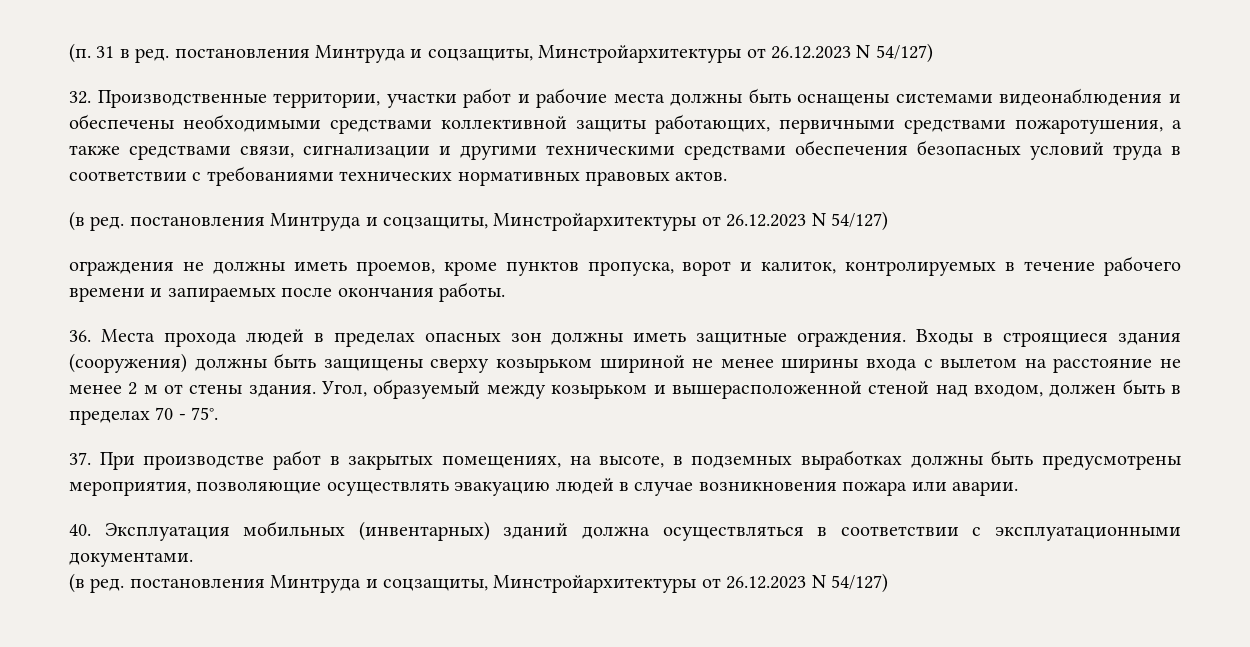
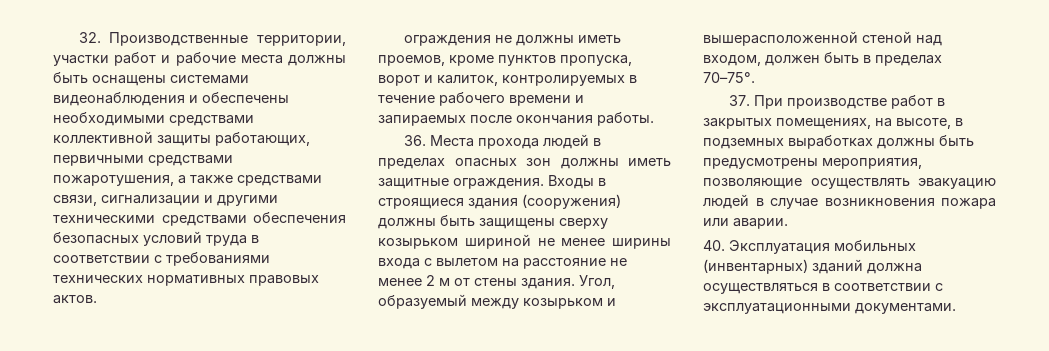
- (п. 31 в ред. постановления Минтруда и соцзащиты, Минстройархитектуры от 26.12.2023 N 54/127)
  32. Производственные территории, участки работ и рабочие места должны быть оснащены системами видеонаблюдения и обеспечены необходимыми средствами коллективной защиты работающих, первичными средствами пожаротушения, а также средствами связи, сигнализации и другими техническими средствами обеспечения безопасных условий труда в соответствии с требованиями технических нормативных правовых актов.
- (в ред. постановления Минтруда и соцзащиты, Минстройархитектуры от 26.12.2023 N 54/127)
- Угол, образуемый между козырьком и вышерасположенной стеной над входом, должен быть в пределах 70 - 75°.
+ Угол, образуемый между козырьком и вышерасположенной стеной над входом, должен быть в пределах 70–75°.
  40. Эксплуатация мобильных (инвентарных) зданий должна осуществляться в соответствии с эксплуатационными документами.
- (в ред. постановления Минтруда и соцзащиты, Минстройархитектуры от 26.12.2023 N 54/127)

